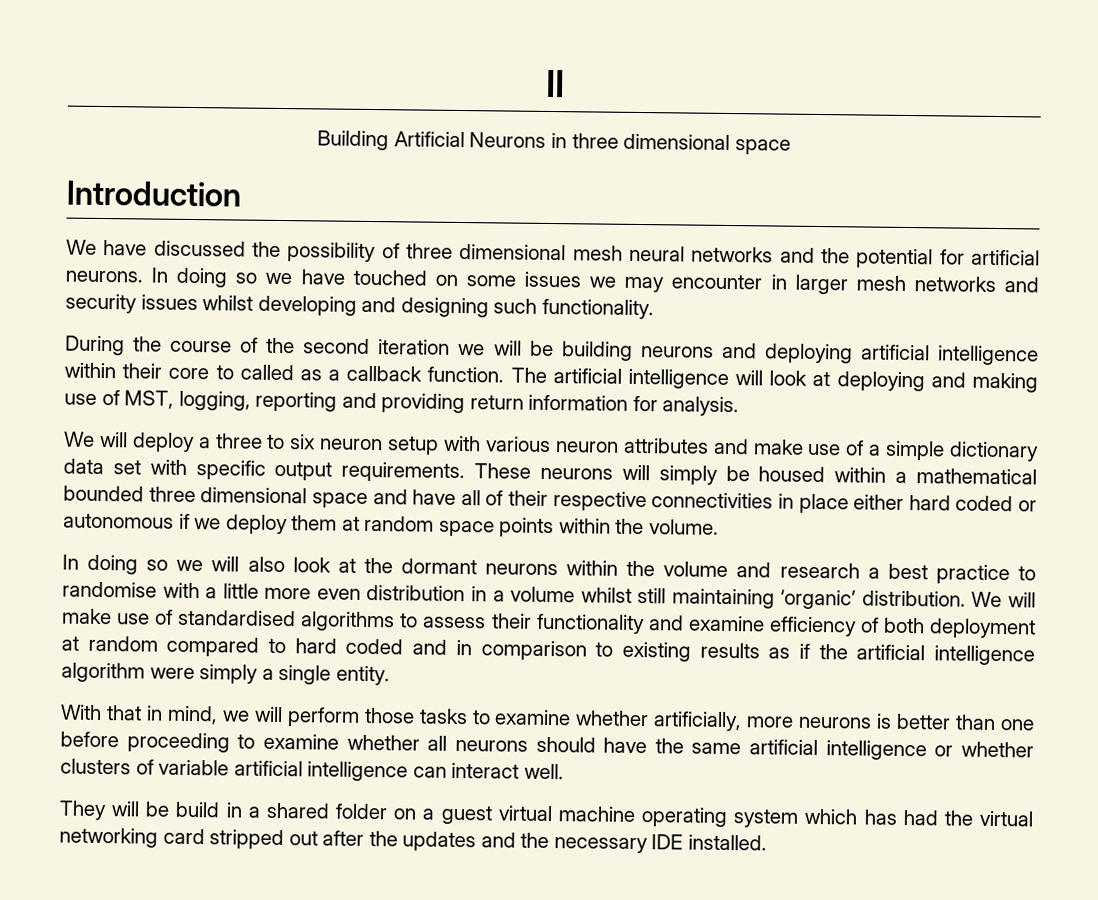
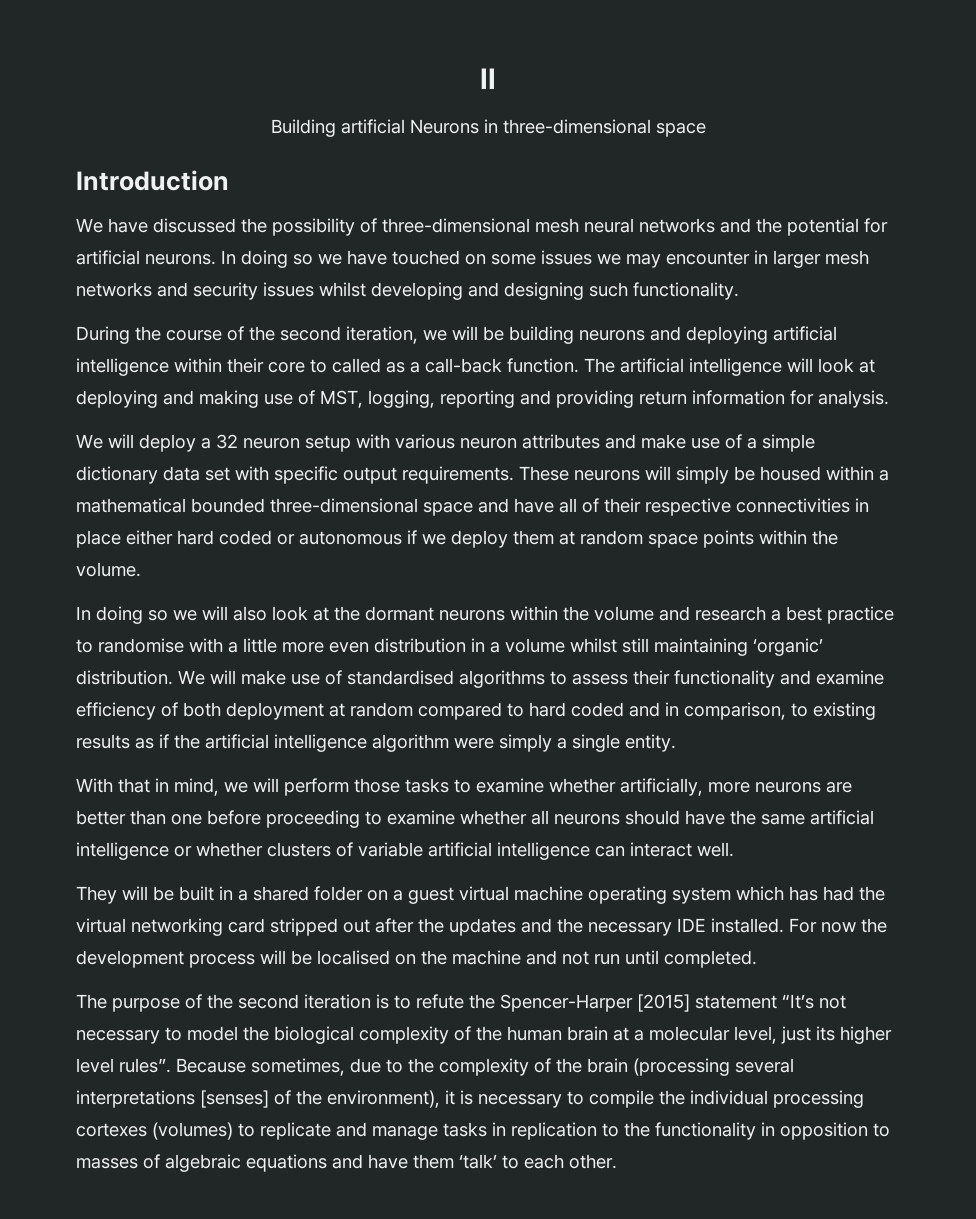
- Building Artificial Neurons in three dimensional space
+ Building artificial Neurons in three-dimensional space
- We have discussed the possibility of three dimensional mesh neural networks and the potential for artificial neurons.
+ We have discussed the possibility of three-dimensional mesh neural networks and the potential for artificial neurons.
- During the course of the second iteration we will be building neurons and deploying artificial intelligence within their core to called as a callback function.
+ During the course of the second iteration, we will be building neurons and deploying artificial intelligence within their core to called as a call-back function.
- We will deploy a three to six neuron setup with various neuron attributes and make use of a simple dictionary data set with specific output requirements.
+ We will deploy a 32 neuron setup with various neuron attributes and make use of a simple dictionary data set with specific output requirements.
- These neurons will simply be housed within a mathematical bounded three dimensional space and have all of their respective connectivities in place either hard coded or autonomous if we deploy them at random space points within the volume.
+ These neurons will simply be housed within a mathematical bounded three-dimensional space and have all of their respective connectivities in place either hard coded or autonomous if we deploy them at random space points within the volume.
- We will make use of standardised algorithms to assess their functionality and examine efficiency of both deployment at random compared to hard coded and in comparison to existing results as if the artificial intelligence algorithm were simply a single entity.
+ We will make use of standardised algorithms to assess their functionality and examine efficiency of both deployment at random compared to hard coded and in comparison, to existing results as if the artificial intelligence algorithm were simply a single entity.
- With that in mind, we will perform those tasks to examine whether artificially, more neurons is better than one before proceeding to examine whether all neurons should have the same artificial intelligence or whether clusters of variable artificial intelligence can interact well.
+ With that in mind, we will perform those tasks to examine whether artificially, more neurons are better than one before proceeding to examine whether all neurons should have the same artificial intelligence or whether clusters of variable artificial intelligence can interact well.
- They will be build in a shared folder on a guest virtual machine operating system which has had the virtual networking card stripped out after the updates and the necessary IDE installed.
+ They will be built in a shared folder on a guest virtual machine operating system which has had the virtual networking card stripped out after the updates and the necessary IDE installed.
+ For now the development process will be localised on the machine and not run until completed.
+ The purpose of the second iteration is to refute the Spencer-Harper [2015] statement “It’s not necessary to model the biological complexity of the human brain at a molecular level, just its higher level rules”. Because sometimes, due to the complexity of the brain (processing several interpretations [senses] of the environment), it is necessary to compile the individual processing cortexes (volumes) to replicate and manage tasks in replication to the functionality in opposition to masses of algebraic equations and have them ‘talk’ to each other.

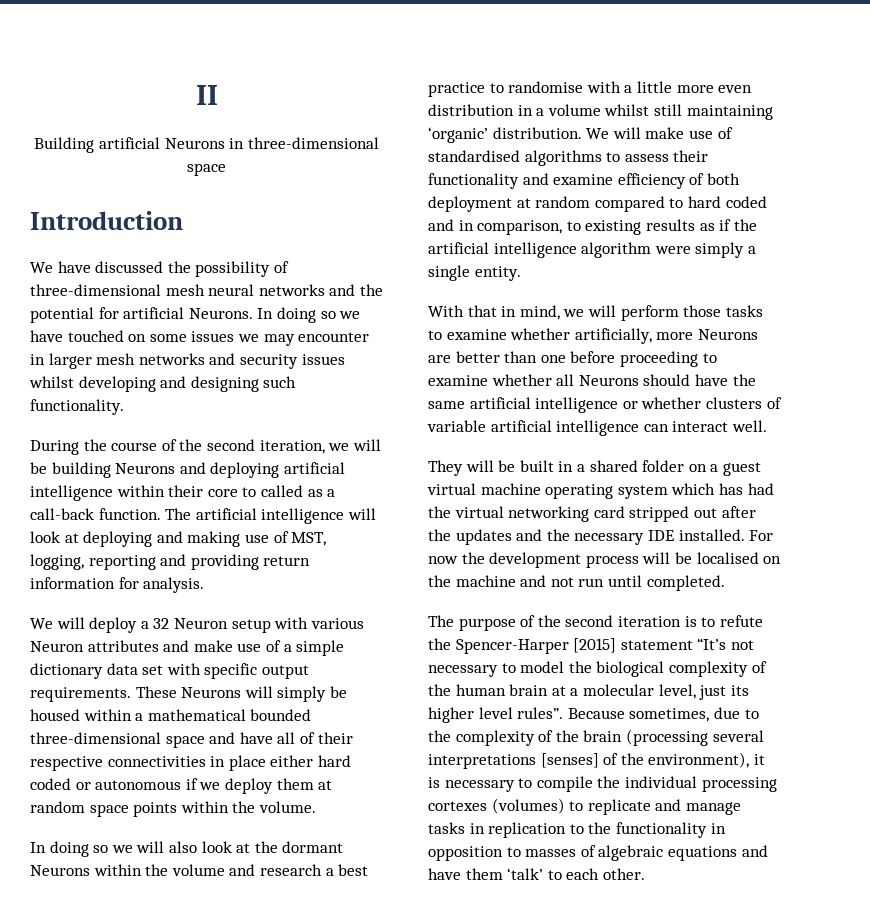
- We have discussed the possibility of three-dimensional mesh neural networks and the potential for artificial neurons.
+ We have discussed the possibility of three-dimensional mesh neural networks and the potential for artificial Neurons.
- During the course of the second iteration, we will be building neurons and deploying artificial intelligence within their core to called as a call-back function.
+ During the course of the second iteration, we will be building Neurons and deploying artificial intelligence within their core to called as a call-back function.
- We will deploy a 32 neuron setup with various neuron attributes and make use of a simple dictionary data set with specific output requirements.
+ We will deploy a 32 Neuron setup with various Neuron attributes and make use of a simple dictionary data set with specific output requirements.
- These neurons will simply be housed within a mathematical bounded three-dimensional space and have all of their respective connectivities in place either hard coded or autonomous if we deploy them at random space points within the volume.
+ These Neurons will simply be housed within a mathematical bounded three-dimensional space and have all of their respective connectivities in place either hard coded or autonomous if we deploy them at random space points within the volume.
- In doing so we will also look at the dormant neurons within the volume and research a best practice to randomise with a little more even distribution in a volume whilst still maintaining ‘organic’ distribution.
+ In doing so we will also look at the dormant Neurons within the volume and research a best practice to randomise with a little more even distribution in a volume whilst still maintaining ‘organic’ distribution.
- With that in mind, we will perform those tasks to examine whether artificially, more neurons are better than one before proceeding to examine whether all neurons should have the same artificial intelligence or whether clusters of variable artificial intelligence can interact well.
+ With that in mind, we will perform those tasks to examine whether artificially, more Neurons are better than one before proceeding to examine whether all Neurons should have the same artificial intelligence or whether clusters of variable artificial intelligence can interact well.

